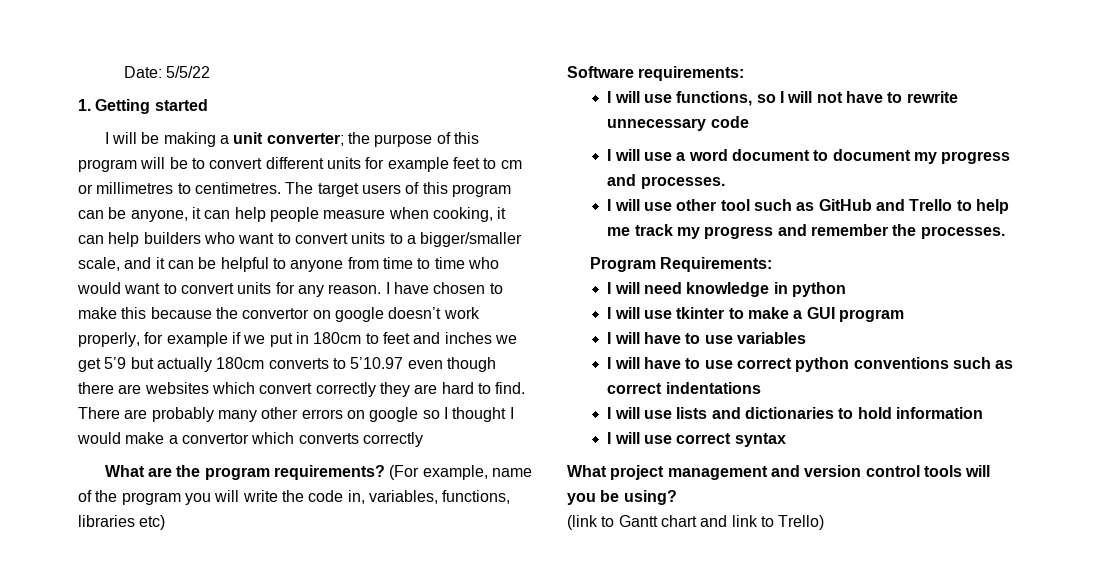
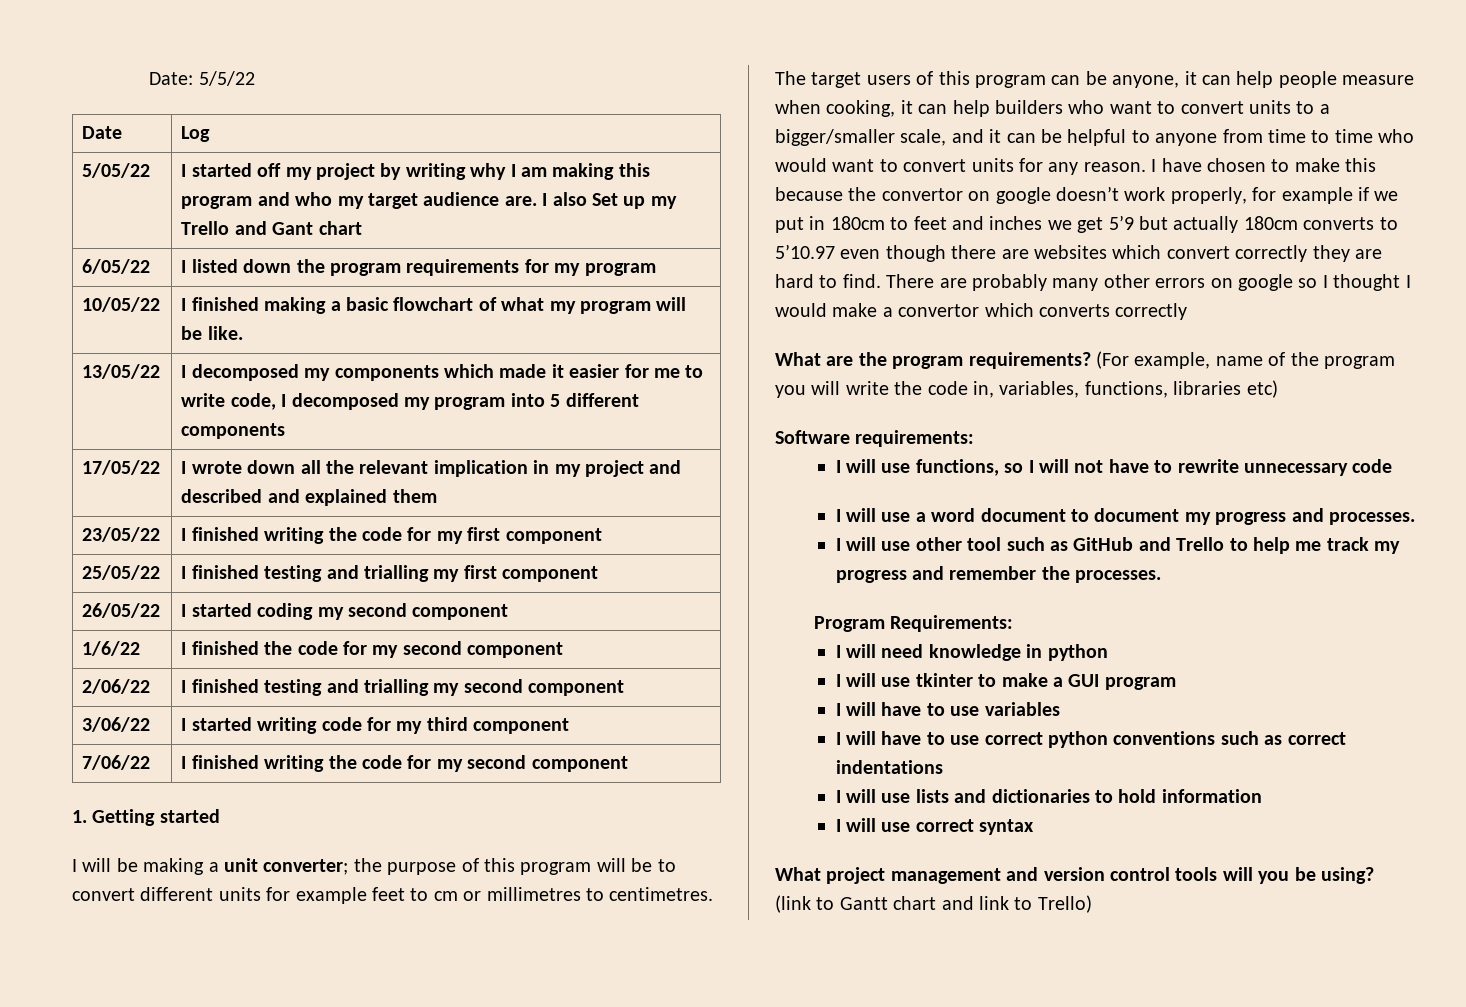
+ Date | Log
+ 5/05/22 | I started off my project by writing why I am making this program and who my target audience are. I also Set up my Trello and Gant chart
+ 6/05/22 | I listed down the program requirements for my program
+ 10/05/22 | I finished making a basic flowchart of what my program will be like.
+ 13/05/22 | I decomposed my components which made it easier for me to write code, I decomposed my program into 5 different components
+ 17/05/22 | I wrote down all the relevant implication in my project and described and explained them
+ 23/05/22 | I finished writing the code for my first component
+ 25/05/22 | I finished testing and trialling my first component
+ 26/05/22 | I started coding my second component
+ 1/6/22 | I finished the code for my second component
+ 2/06/22 | I finished testing and trialling my second component
+ 3/06/22 | I started writing code for my third component
+ 7/06/22 | I finished writing the code for my second component

